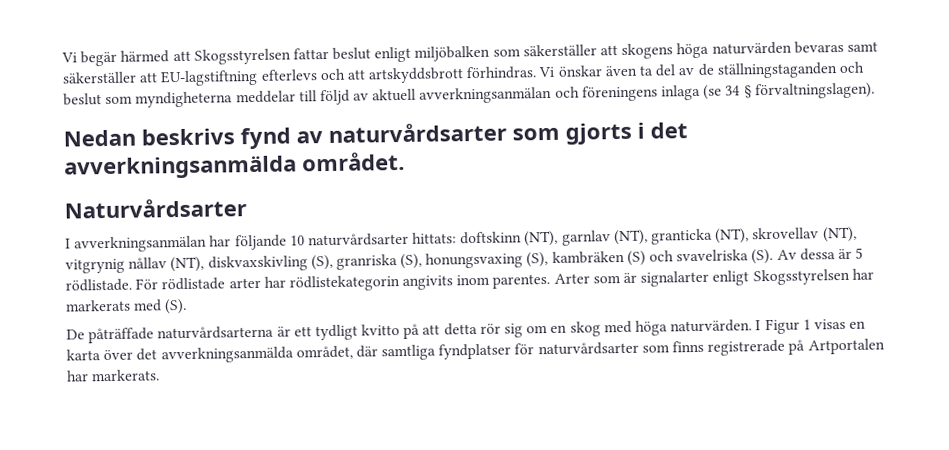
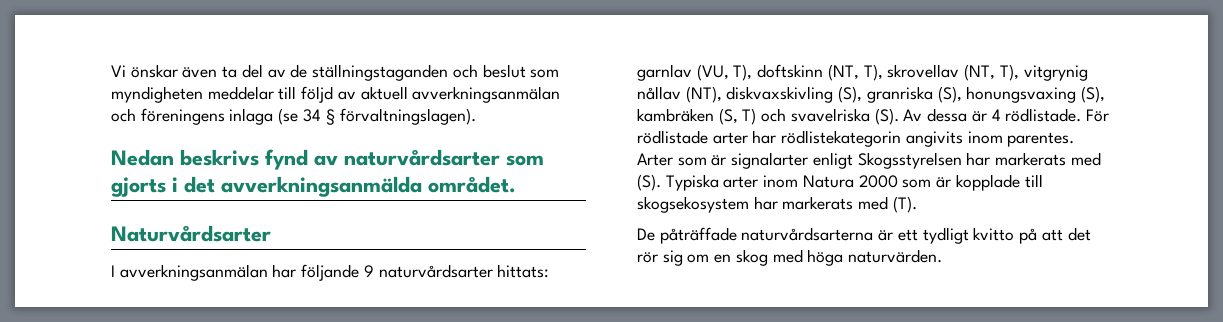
- Vi begär härmed att Skogsstyrelsen fattar beslut enligt miljöbalken som säkerställer att skogens höga naturvärden bevaras samt säkerställer att EU-lagstiftning efterlevs och att artskyddsbrott förhindras. Vi önskar även ta del av de ställningstaganden och beslut som myndigheterna meddelar till följd av aktuell avverkningsanmälan och föreningens inlaga (se 34 § förvaltningslagen).
+ Vi önskar även ta del av de ställningstaganden och beslut som myndigheten meddelar till följd av aktuell avverkningsanmälan och föreningens inlaga (se 34 § förvaltningslagen).
- I avverkningsanmälan har följande 10 naturvårdsarter hittats: doftskinn (NT), garnlav (NT), granticka (NT), skrovellav (NT), vitgrynig nållav (NT), diskvaxskivling (S), granriska (S), honungsvaxing (S), kambräken (S) och svavelriska (S). Av dessa är 5 rödlistade.
+ I avverkningsanmälan har följande 9 naturvårdsarter hittats: garnlav (VU, T), doftskinn (NT, T), skrovellav (NT, T), vitgrynig nållav (NT), diskvaxskivling (S), granriska (S), honungsvaxing (S), kambräken (S, T) och svavelriska (S). Av dessa är 4 rödlistade.
- Arter som är signalarter enligt Skogsstyrelsen har markerats med (S).
+ Arter som är signalarter enligt Skogsstyrelsen har markerats med (S). Typiska arter inom Natura 2000 som är kopplade till skogsekosystem har markerats med (T).
- De påträffade naturvårdsarterna är ett tydligt kvitto på att detta rör sig om en skog med höga naturvärden. I Figur 1 visas en karta över det avverkningsanmälda området, där samtliga fyndplatser för naturvårdsarter som finns registrerade på Artportalen har markerats.
+ De påträffade naturvårdsarterna är ett tydligt kvitto på att det rör sig om en skog med höga naturvärden.

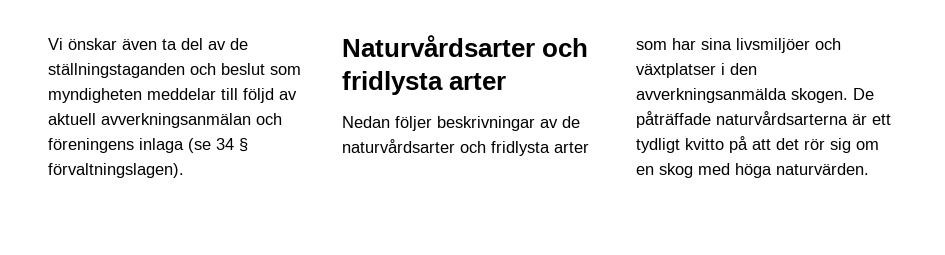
- Nedan beskrivs fynd av naturvårdsarter som gjorts i det avverkningsanmälda området.
- Naturvårdsarter
- I avverkningsanmälan har följande 9 naturvårdsarter hittats: garnlav (VU, T), doftskinn (NT, T), skrovellav (NT, T), vitgrynig nållav (NT), diskvaxskivling (S), granriska (S), honungsvaxing (S), kambräken (S, T) och svavelriska (S). Av dessa är 4 rödlistade. För rödlistade arter har rödlistekategorin angivits inom parentes. Arter som är signalarter enligt Skogsstyrelsen har markerats med (S). Typiska arter inom Natura 2000 som är kopplade till skogsekosystem har markerats med (T).
- De påträffade naturvårdsarterna är ett tydligt kvitto på att det rör sig om en skog med höga naturvärden.
+ Naturvårdsarter och fridlysta arter
+ Nedan följer beskrivningar av de naturvårdsarter och fridlysta arter som har sina livsmiljöer och växtplatser i den avverkningsanmälda skogen. De påträffade naturvårdsarterna är ett tydligt kvitto på att det rör sig om en skog med höga naturvärden.

